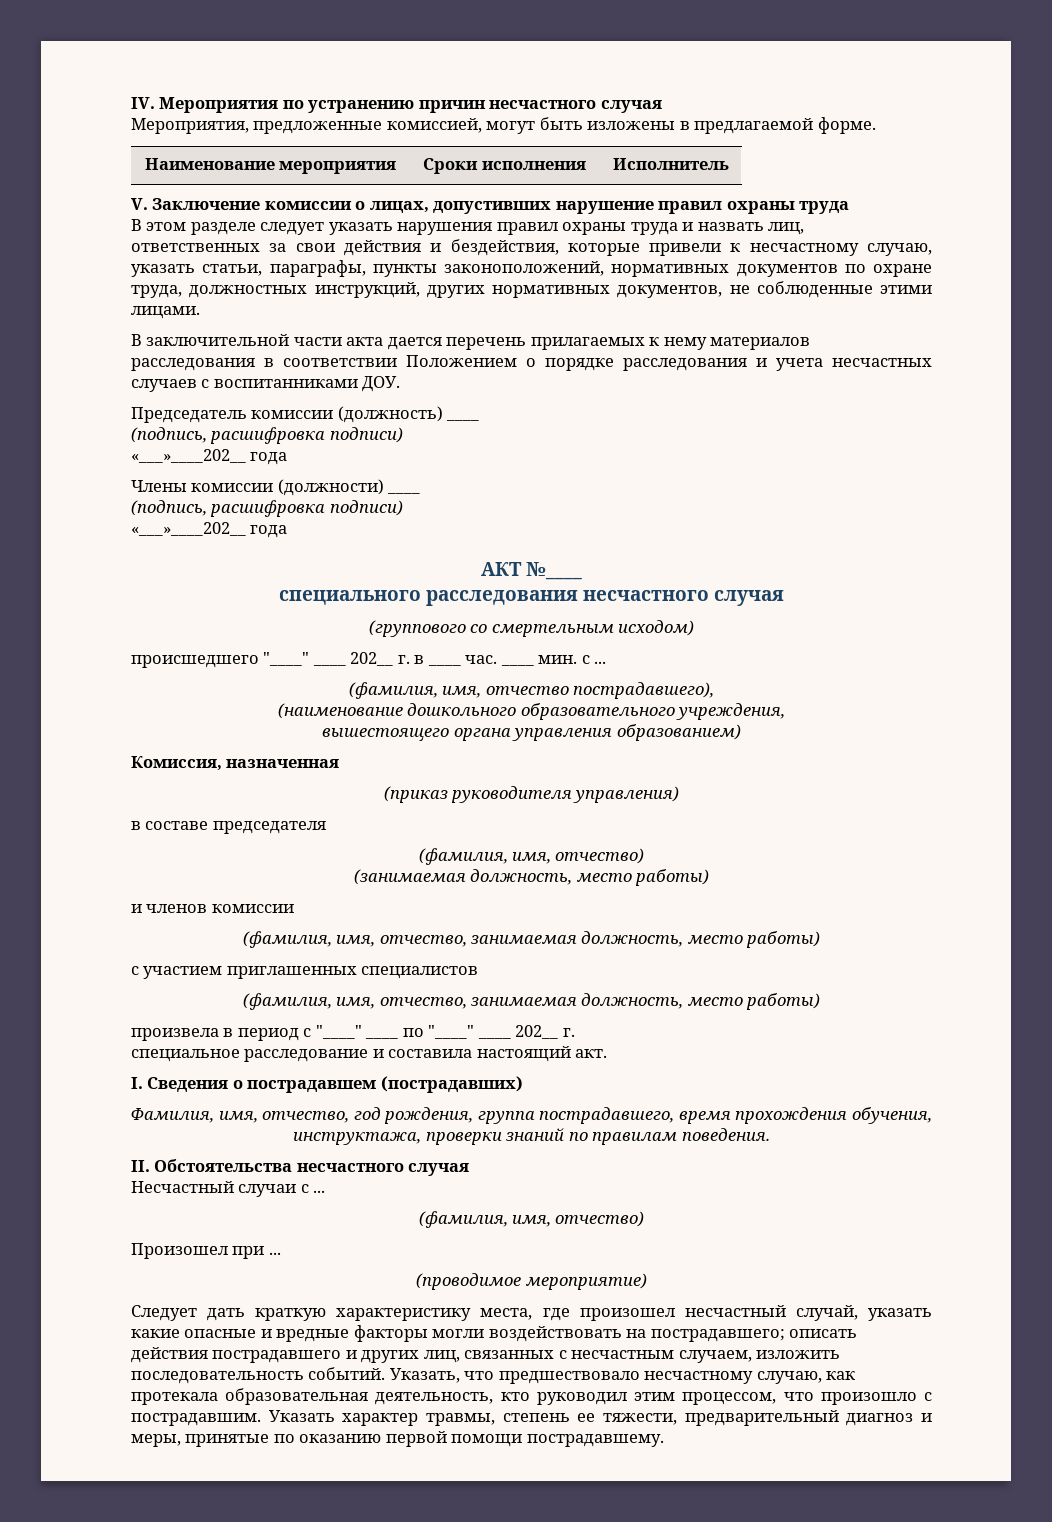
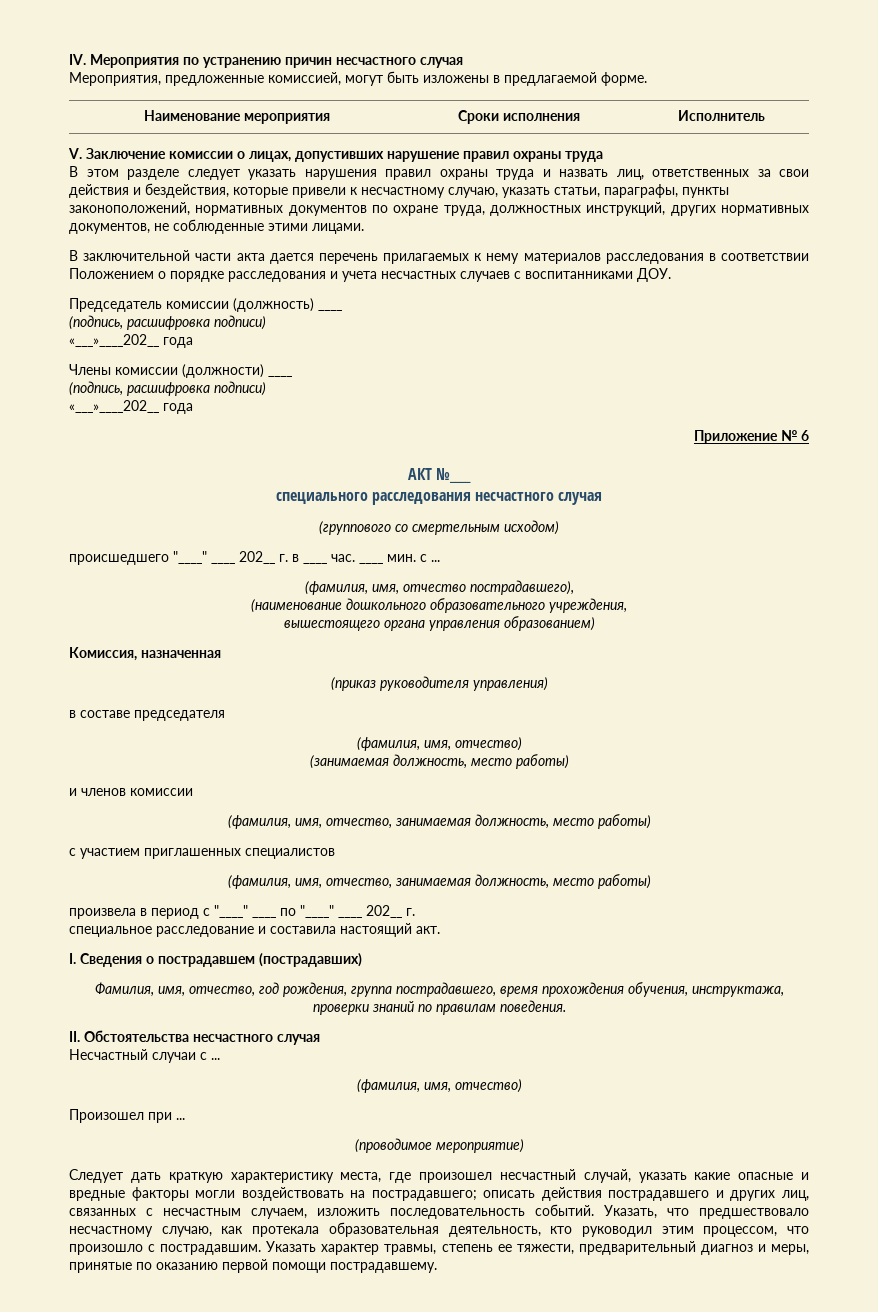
+ Приложение № 6

